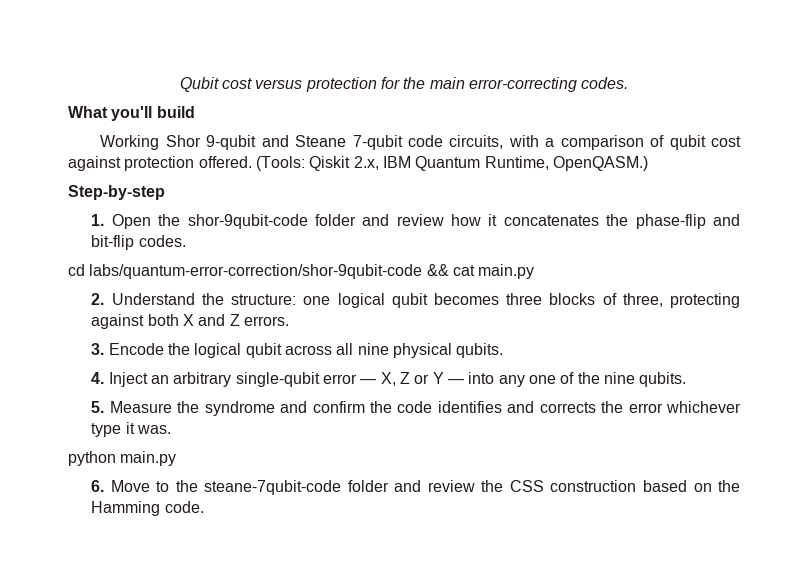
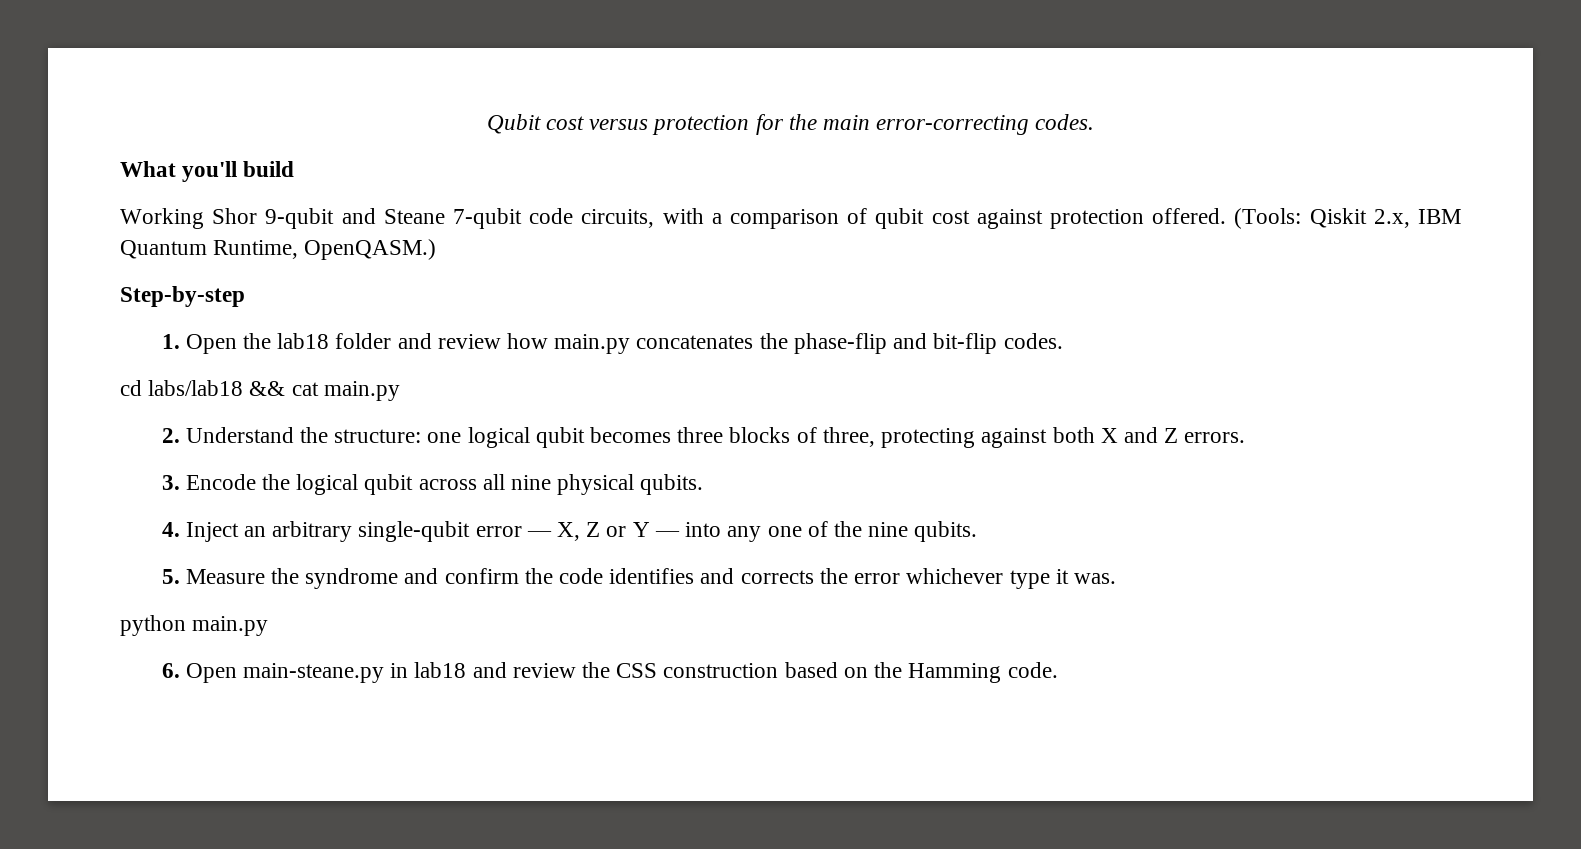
- 1. Open the shor-9qubit-code folder and review how it concatenates the phase-flip and bit-flip codes.
+ 1. Open the lab18 folder and review how main.py concatenates the phase-flip and bit-flip codes.
- cd labs/quantum-error-correction/shor-9qubit-code && cat main.py
+ cd labs/lab18 && cat main.py
- 6. Move to the steane-7qubit-code folder and review the CSS construction based on the Hamming code.
+ 6. Open main-steane.py in lab18 and review the CSS construction based on the Hamming code.

